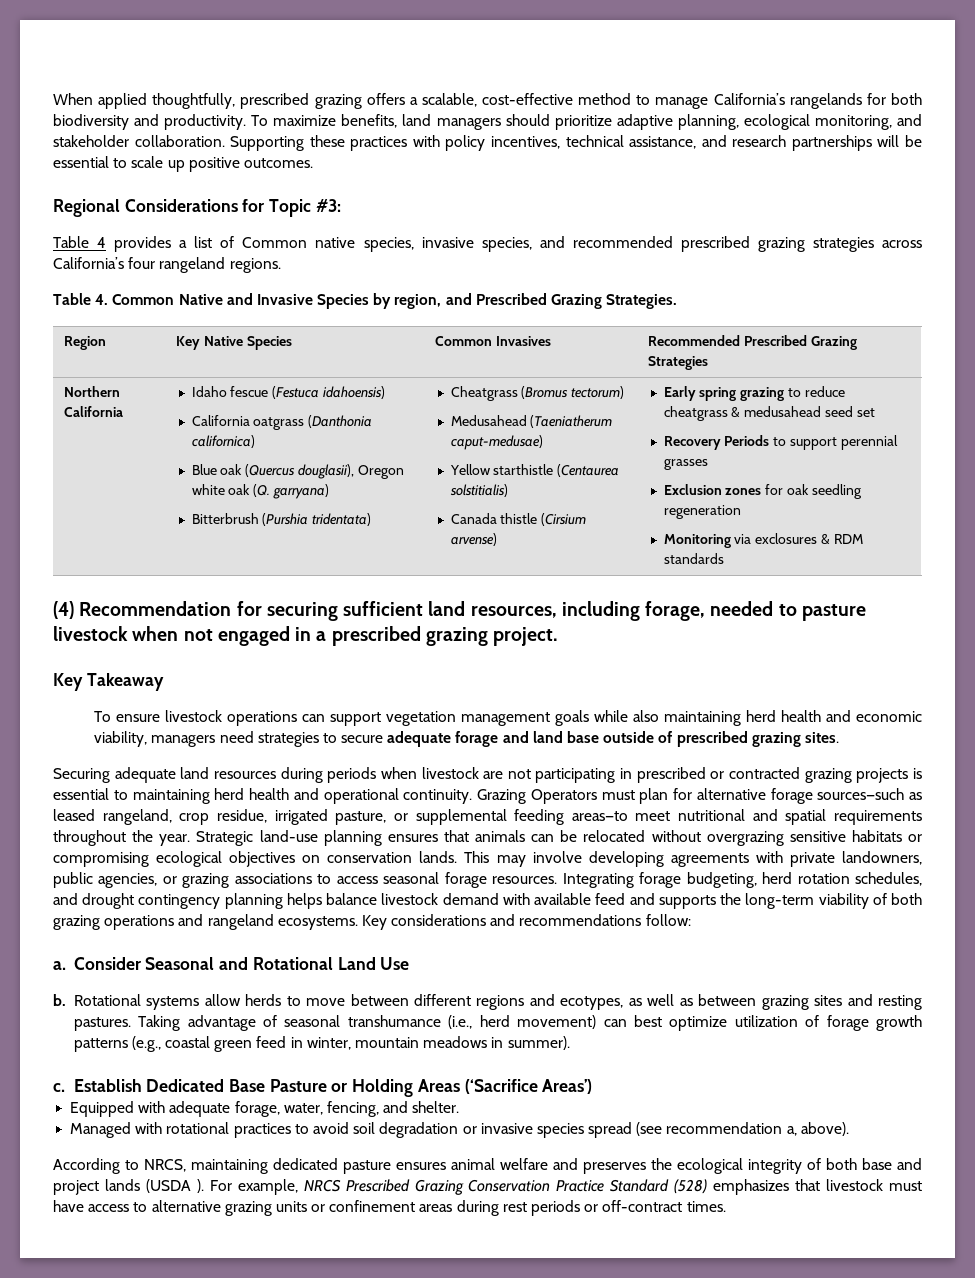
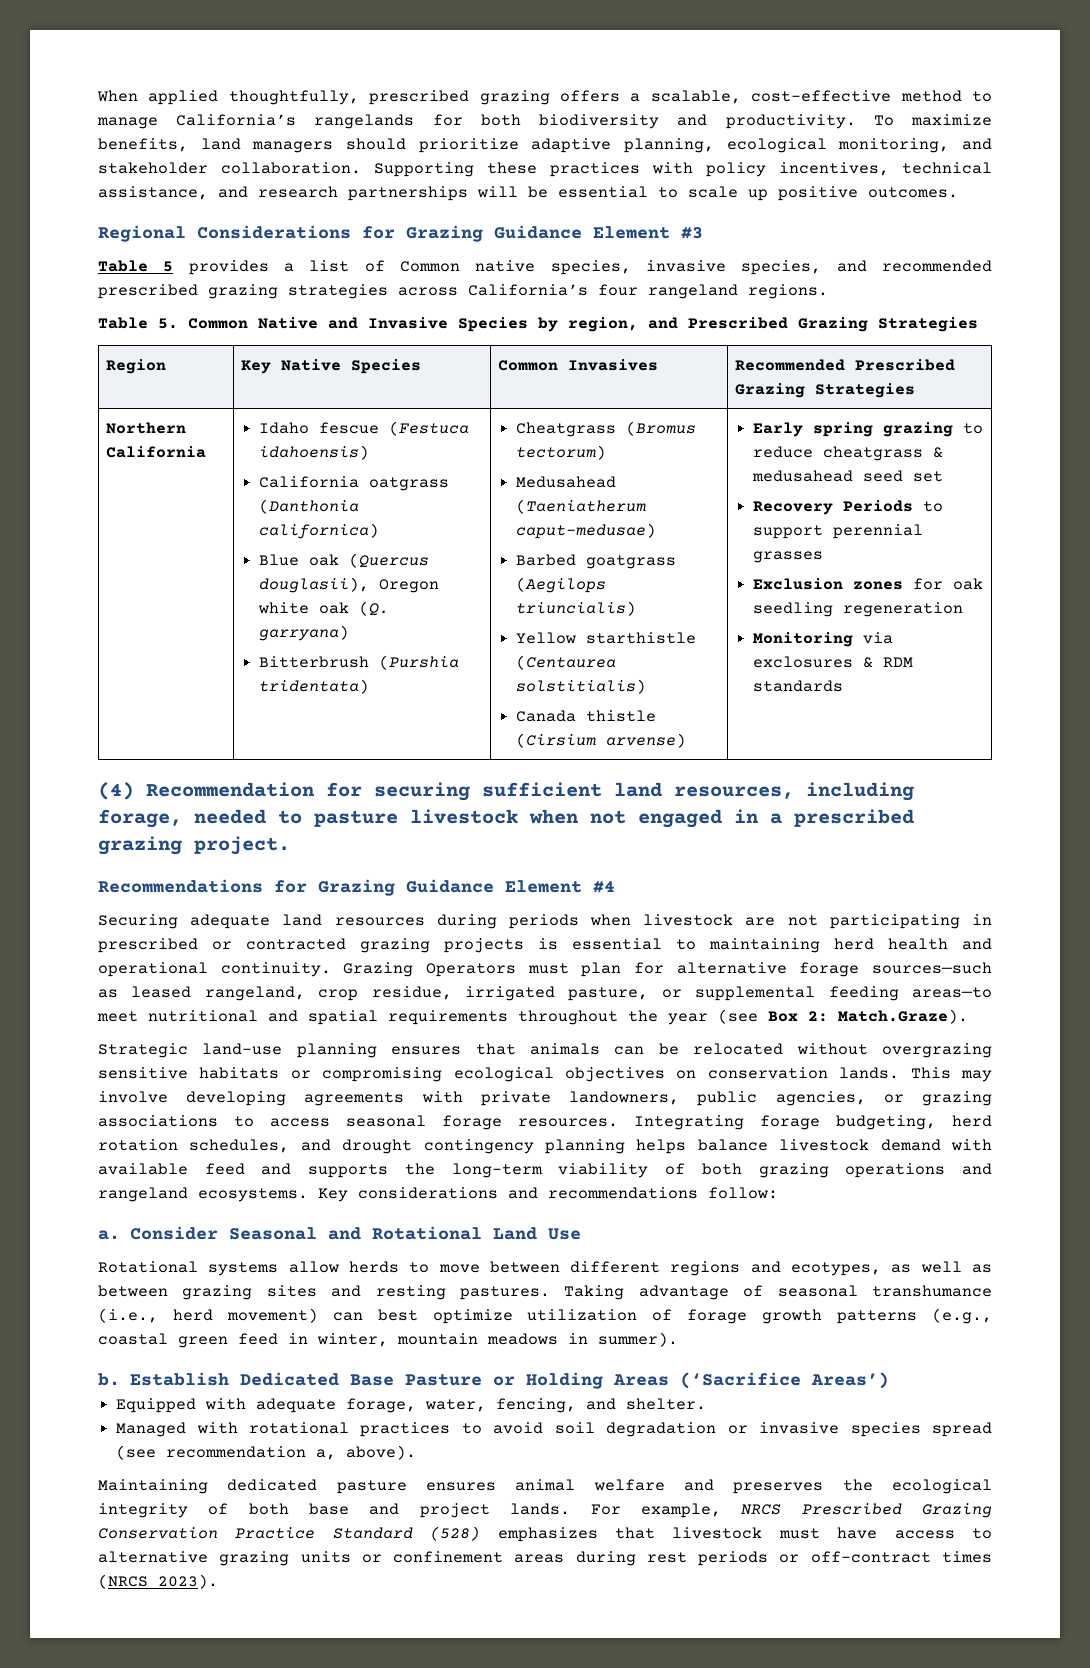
- Regional Considerations for Topic #3:
- Table 4 provides a list of Common native species, invasive species, and recommended prescribed grazing strategies across California’s four rangeland regions.
+ Regional Considerations for Grazing Guidance Element #3
+ Table 5 provides a list of Common native species, invasive species, and recommended prescribed grazing strategies across California’s four rangeland regions.
- Table 4. Common Native and Invasive Species by region, and Prescribed Grazing Strategies.
+ Table 5. Common Native and Invasive Species by region, and Prescribed Grazing Strategies
+ Barbed goatgrass (Aegilops triuncialis)
- Key Takeaway
- To ensure livestock operations can support vegetation management goals while also maintaining herd health and economic viability, managers need strategies to secure adequate forage and land base outside of prescribed grazing sites.
+ Recommendations for Grazing Guidance Element #4
- Grazing Operators must plan for alternative forage sources—such as leased rangeland, crop residue, irrigated pasture, or supplemental feeding areas—to meet nutritional and spatial requirements throughout the year. Strategic land-use planning ensures that animals can be relocated without overgrazing sensitive habitats or compromising ecological objectives on conservation lands.
+ Grazing Operators must plan for alternative forage sources—such as leased rangeland, crop residue, irrigated pasture, or supplemental feeding areas—to meet nutritional and spatial requirements throughout the year (see Box 2: Match.Graze).
+ Strategic land-use planning ensures that animals can be relocated without overgrazing sensitive habitats or compromising ecological objectives on conservation lands.
- b.
- c.
+ b.
- According to NRCS, maintaining dedicated pasture ensures animal welfare and preserves the ecological integrity of both base and project lands (USDA ).
+ Maintaining dedicated pasture ensures animal welfare and preserves the ecological integrity of both base and project lands.
- For example, NRCS Prescribed Grazing Conservation Practice Standard (528) emphasizes that livestock must have access to alternative grazing units or confinement areas during rest periods or off-contract times.
+ For example, NRCS Prescribed Grazing Conservation Practice Standard (528) emphasizes that livestock must have access to alternative grazing units or confinement areas during rest periods or off-contract times (NRCS 2023).

